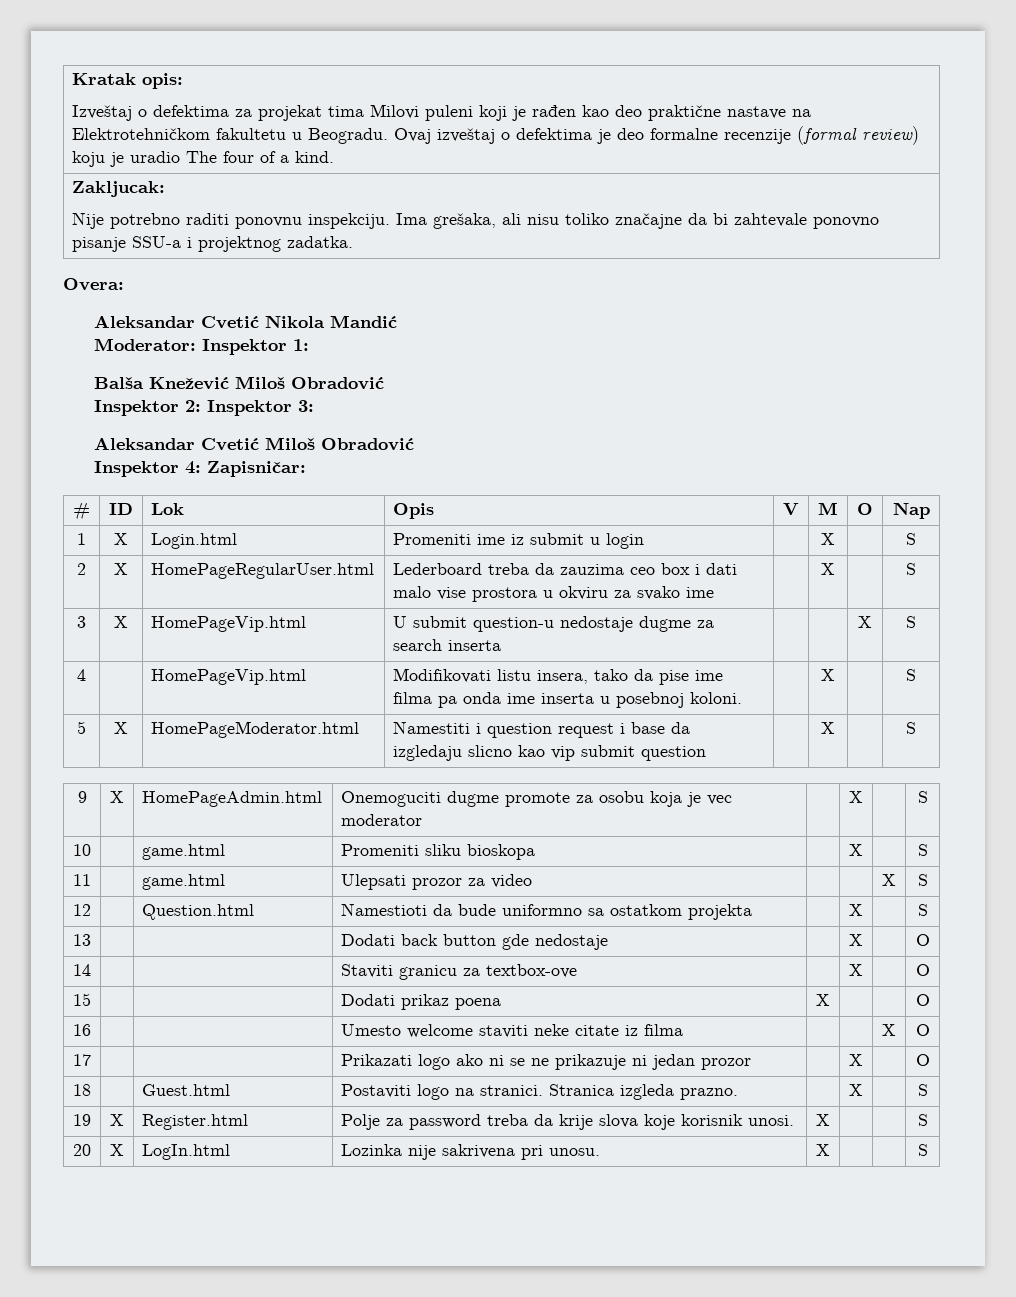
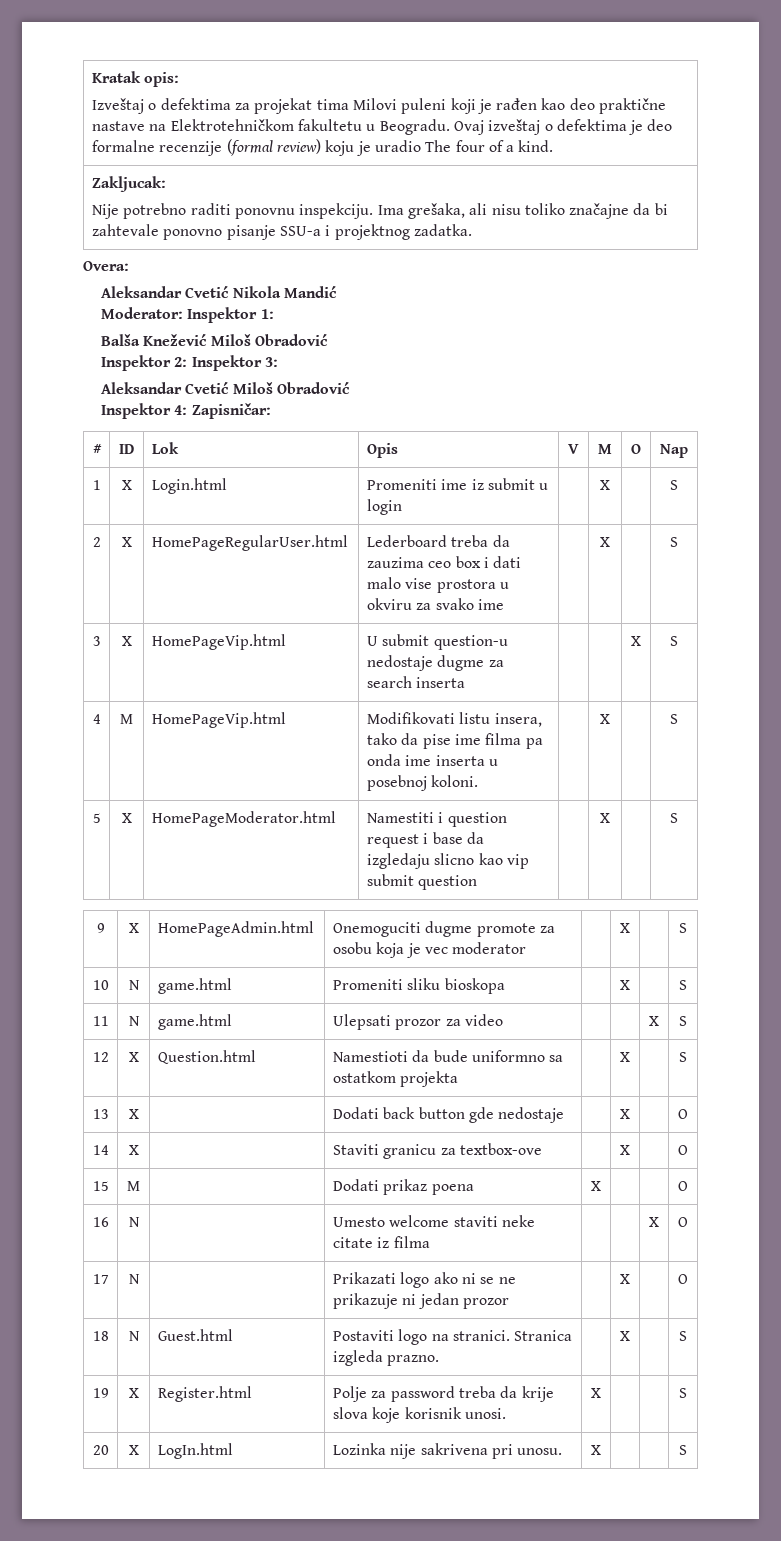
- 4 | | HomePageVip.html | Modifikovati listu insera, tako da pise ime filma pa onda ime inserta u posebnoj koloni. | | X | | S
+ 4 | M | HomePageVip.html | Modifikovati listu insera, tako da pise ime filma pa onda ime inserta u posebnoj koloni. | | X | | S
- 10 | | game.html | Promeniti sliku bioskopa | | X | | S
+ 10 | N | game.html | Promeniti sliku bioskopa | | X | | S
- 11 | | game.html | Ulepsati prozor za video | | | X | S
+ 11 | N | game.html | Ulepsati prozor za video | | | X | S
- 12 | | Question.html | Namestioti da bude uniformno sa ostatkom projekta | | X | | S
+ 12 | X | Question.html | Namestioti da bude uniformno sa ostatkom projekta | | X | | S
- 13 | | | Dodati back button gde nedostaje | | X | | O
+ 13 | X | | Dodati back button gde nedostaje | | X | | O
- 14 | | | Staviti granicu za textbox-ove | | X | | O
+ 14 | X | | Staviti granicu za textbox-ove | | X | | O
- 15 | | | Dodati prikaz poena | X | | | O
+ 15 | M | | Dodati prikaz poena | X | | | O
- 16 | | | Umesto welcome staviti neke citate iz filma | | | X | O
+ 16 | N | | Umesto welcome staviti neke citate iz filma | | | X | O
- 17 | | | Prikazati logo ako ni se ne prikazuje ni jedan prozor | | X | | O
+ 17 | N | | Prikazati logo ako ni se ne prikazuje ni jedan prozor | | X | | O
- 18 | | Guest.html | Postaviti logo na stranici. Stranica izgleda prazno. | | X | | S
+ 18 | N | Guest.html | Postaviti logo na stranici. Stranica izgleda prazno. | | X | | S

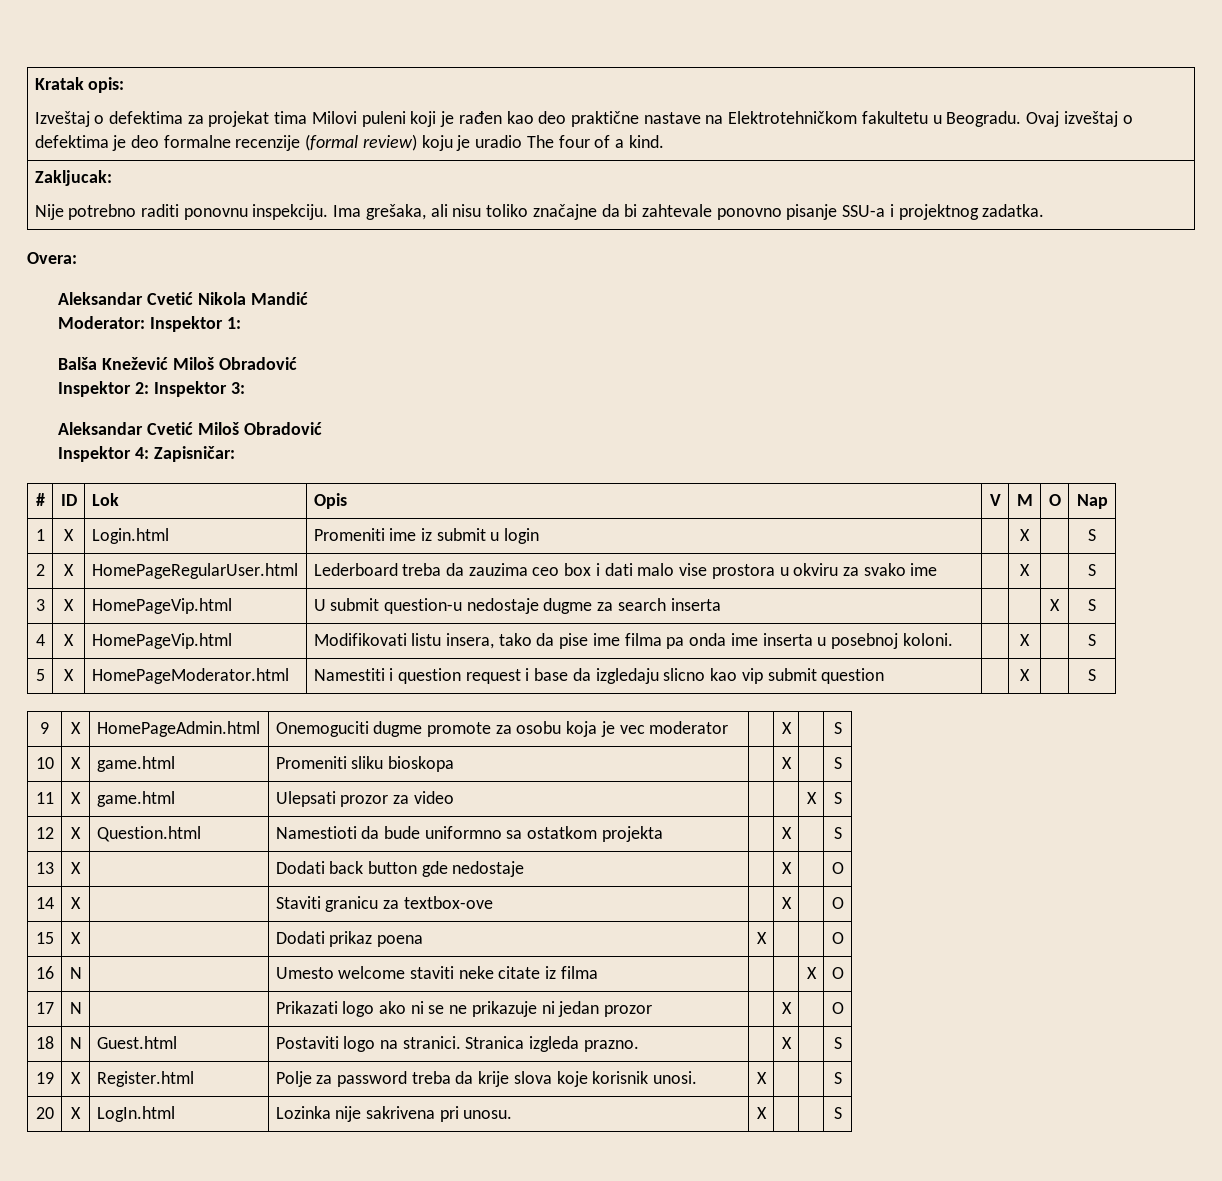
- 4 | M | HomePageVip.html | Modifikovati listu insera, tako da pise ime filma pa onda ime inserta u posebnoj koloni. | | X | | S
+ 4 | X | HomePageVip.html | Modifikovati listu insera, tako da pise ime filma pa onda ime inserta u posebnoj koloni. | | X | | S
- 10 | N | game.html | Promeniti sliku bioskopa | | X | | S
+ 10 | X | game.html | Promeniti sliku bioskopa | | X | | S
- 11 | N | game.html | Ulepsati prozor za video | | | X | S
+ 11 | X | game.html | Ulepsati prozor za video | | | X | S
- 15 | M | | Dodati prikaz poena | X | | | O
+ 15 | X | | Dodati prikaz poena | X | | | O

